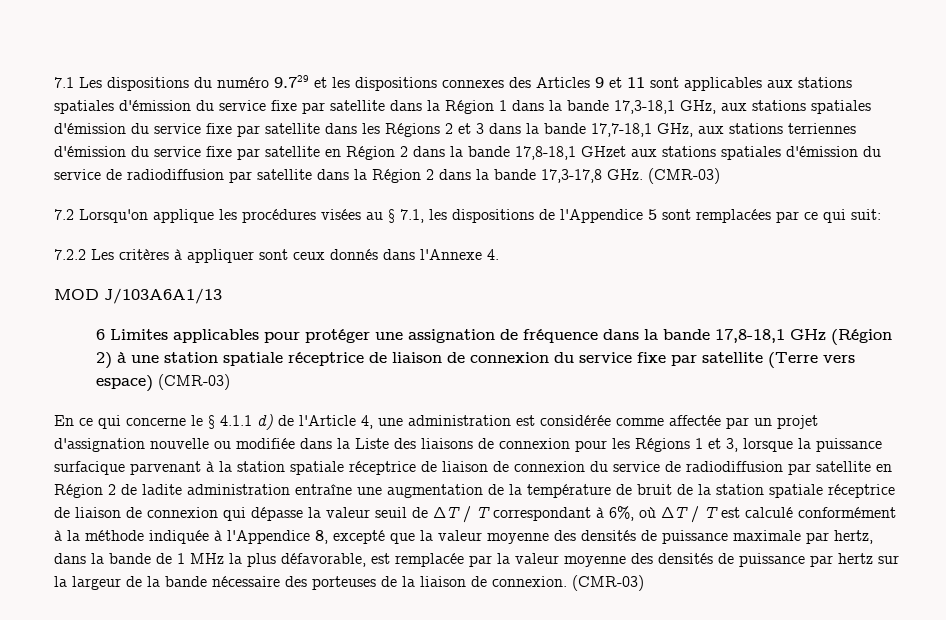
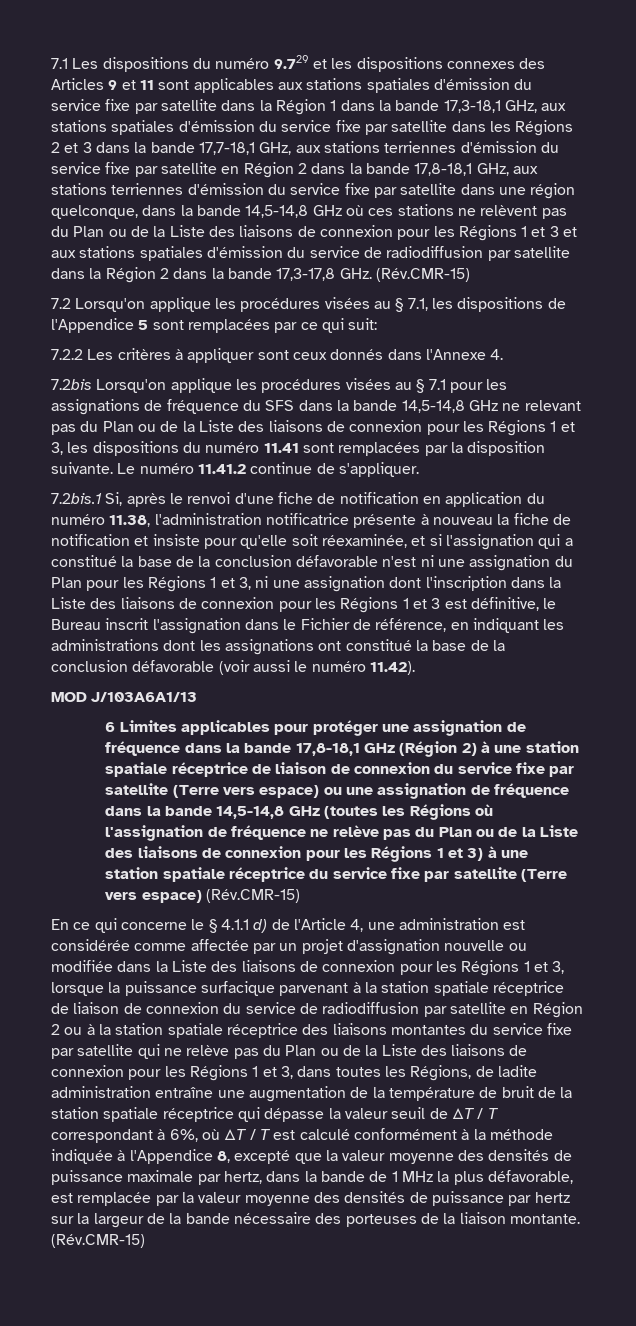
- 7.1 Les dispositions du numéro 9.729 et les dispositions connexes des Articles 9 et 11 sont applicables aux stations spatiales d'émission du service fixe par satellite dans la Région 1 dans la bande 17,3-18,1 GHz, aux stations spatiales d'émission du service fixe par satellite dans les Régions 2 et 3 dans la bande 17,7-18,1 GHz, aux stations terriennes d'émission du service fixe par satellite en Région 2 dans la bande 17,8-18,1 GHzet aux stations spatiales d'émission du service de radiodiffusion par satellite dans la Région 2 dans la bande 17,3-17,8 GHz. (CMR-03)
+ 7.1 Les dispositions du numéro 9.729 et les dispositions connexes des Articles 9 et 11 sont applicables aux stations spatiales d'émission du service fixe par satellite dans la Région 1 dans la bande 17,3-18,1 GHz, aux stations spatiales d'émission du service fixe par satellite dans les Régions 2 et 3 dans la bande 17,7-18,1 GHz, aux stations terriennes d'émission du service fixe par satellite en Région 2 dans la bande 17,8-18,1 GHz, aux stations terriennes d'émission du service fixe par satellite dans une région quelconque, dans la bande 14,5-14,8 GHz où ces stations ne relèvent pas du Plan ou de la Liste des liaisons de connexion pour les Régions 1 et 3 et aux stations spatiales d'émission du service de radiodiffusion par satellite dans la Région 2 dans la bande 17,3-17,8 GHz. (Rév.CMR-15)
+ 7.2bis Lorsqu'on applique les procédures visées au § 7.1 pour les assignations de fréquence du SFS dans la bande 14,5-14,8 GHz ne relevant pas du Plan ou de la Liste des liaisons de connexion pour les Régions 1 et 3, les dispositions du numéro 11.41 sont remplacées par la disposition suivante. Le numéro 11.41.2 continue de s'appliquer.
+ 7.2bis.1 Si, après le renvoi d'une fiche de notification en application du numéro 11.38, l'administration notificatrice présente à nouveau la fiche de notification et insiste pour qu'elle soit réexaminée, et si l'assignation qui a constitué la base de la conclusion défavorable n'est ni une assignation du Plan pour les Régions 1 et 3, ni une assignation dont l'inscription dans la Liste des liaisons de connexion pour les Régions 1 et 3 est définitive, le Bureau inscrit l'assignation dans le Fichier de référence, en indiquant les administrations dont les assignations ont constitué la base de la conclusion défavorable (voir aussi le numéro 11.42).
- 6 Limites applicables pour protéger une assignation de fréquence dans la bande 17,8-18,1 GHz (Région 2) à une station spatiale réceptrice de liaison de connexion du service fixe par satellite (Terre vers espace) (CMR-03)
+ 6 Limites applicables pour protéger une assignation de fréquence dans la bande 17,8-18,1 GHz (Région 2) à une station spatiale réceptrice de liaison de connexion du service fixe par satellite (Terre vers espace) ou une assignation de fréquence dans la bande 14,5-14,8 GHz (toutes les Régions où l'assignation de fréquence ne relève pas du Plan ou de la Liste des liaisons de connexion pour les Régions 1 et 3) à une station spatiale réceptrice du service fixe par satellite (Terre vers espace) (Rév.CMR-15)
- En ce qui concerne le § 4.1.1 d) de l'Article 4, une administration est considérée comme affectée par un projet d'assignation nouvelle ou modifiée dans la Liste des liaisons de connexion pour les Régions 1 et 3, lorsque la puissance surfacique parvenant à la station spatiale réceptrice de liaison de connexion du service de radiodiffusion par satellite en Région 2 de ladite administration entraîne une augmentation de la température de bruit de la station spatiale réceptrice de liaison de connexion qui dépasse la valeur seuil de ΔT / T correspondant à 6%, où ΔT / T est calculé conformément à la méthode indiquée à l'Appendice 8, excepté que la valeur moyenne des densités de puissance maximale par hertz, dans la bande de 1 MHz la plus défavorable, est remplacée par la valeur moyenne des densités de puissance par hertz sur la largeur de la bande nécessaire des porteuses de la liaison de connexion. (CMR-03)
+ En ce qui concerne le § 4.1.1 d) de l'Article 4, une administration est considérée comme affectée par un projet d'assignation nouvelle ou modifiée dans la Liste des liaisons de connexion pour les Régions 1 et 3, lorsque la puissance surfacique parvenant à la station spatiale réceptrice de liaison de connexion du service de radiodiffusion par satellite en Région 2 ou à la station spatiale réceptrice des liaisons montantes du service fixe par satellite qui ne relève pas du Plan ou de la Liste des liaisons de connexion pour les Régions 1 et 3, dans toutes les Régions, de ladite administration entraîne une augmentation de la température de bruit de la station spatiale réceptrice qui dépasse la valeur seuil de ΔT / T correspondant à 6%, où ΔT / T est calculé conformément à la méthode indiquée à l'Appendice 8, excepté que la valeur moyenne des densités de puissance maximale par hertz, dans la bande de 1 MHz la plus défavorable, est remplacée par la valeur moyenne des densités de puissance par hertz sur la largeur de la bande nécessaire des porteuses de la liaison montante. (Rév.CMR-15)

